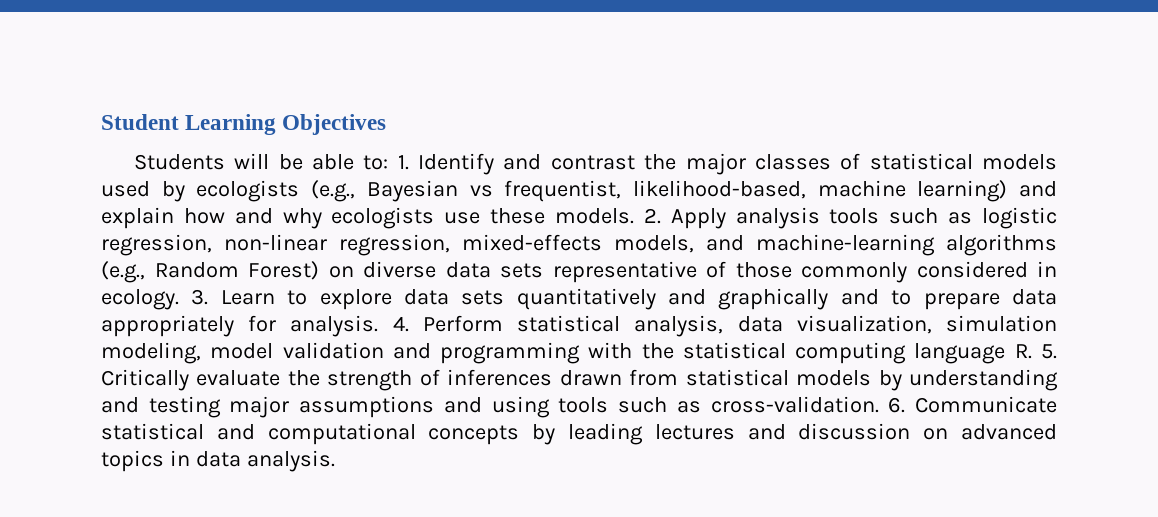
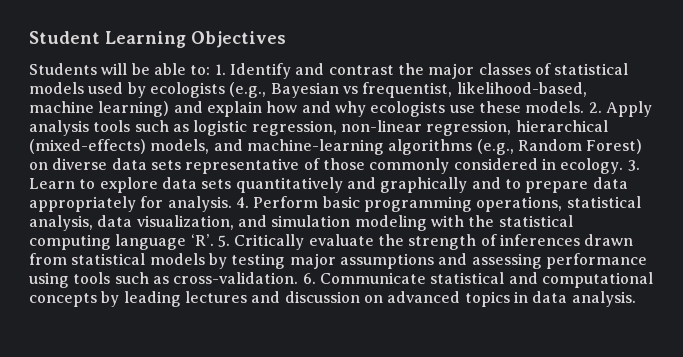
- 2. Apply analysis tools such as logistic regression, non-linear regression, mixed-effects models, and machine-learning algorithms (e.g., Random Forest) on diverse data sets representative of those commonly considered in ecology.
+ 2. Apply analysis tools such as logistic regression, non-linear regression, hierarchical (mixed-effects) models, and machine-learning algorithms (e.g., Random Forest) on diverse data sets representative of those commonly considered in ecology.
- 4. Perform statistical analysis, data visualization, simulation modeling, model validation and programming with the statistical computing language R. 5. Critically evaluate the strength of inferences drawn from statistical models by understanding and testing major assumptions and using tools such as cross-validation.
+ 4. Perform basic programming operations, statistical analysis, data visualization, and simulation modeling with the statistical computing language ‘R’. 5. Critically evaluate the strength of inferences drawn from statistical models by testing major assumptions and assessing performance using tools such as cross-validation.

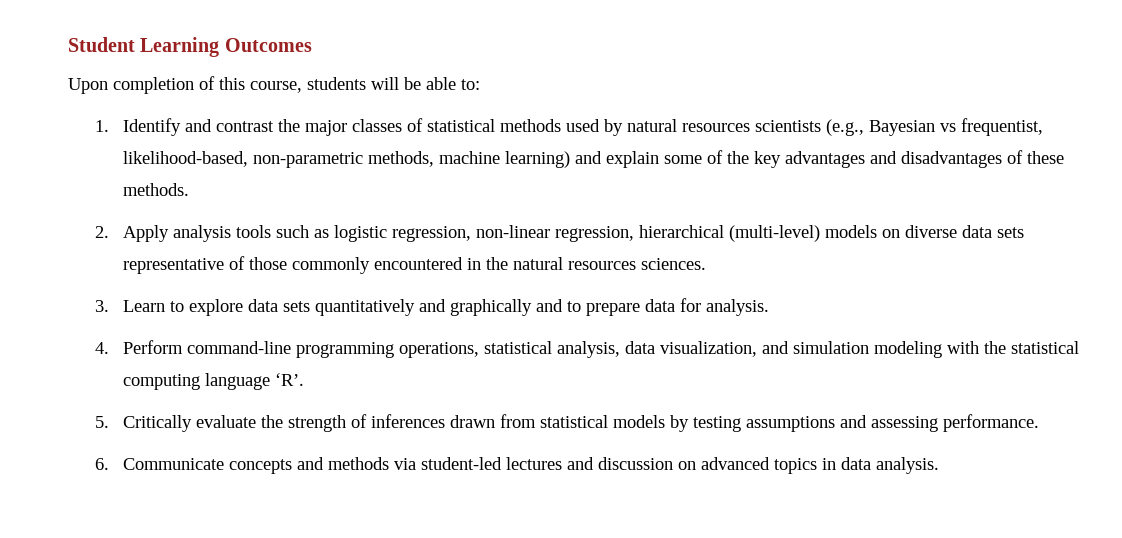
- Student Learning Objectives
- Students will be able to: 1. Identify and contrast the major classes of statistical models used by ecologists (e.g., Bayesian vs frequentist, likelihood-based, machine learning) and explain how and why ecologists use these models. 2. Apply analysis tools such as logistic regression, non-linear regression, hierarchical (mixed-effects) models, and machine-learning algorithms (e.g., Random Forest) on diverse data sets representative of those commonly considered in ecology. 3. Learn to explore data sets quantitatively and graphically and to prepare data appropriately for analysis. 4. Perform basic programming operations, statistical analysis, data visualization, and simulation modeling with the statistical computing language ‘R’. 5. Critically evaluate the strength of inferences drawn from statistical models by testing major assumptions and assessing performance using tools such as cross-validation. 6. Communicate statistical and computational concepts by leading lectures and discussion on advanced topics in data analysis.
+ Student Learning Outcomes
+ Upon completion of this course, students will be able to:
+ 1. Identify and contrast the major classes of statistical methods used by natural resources scientists (e.g., Bayesian vs frequentist, likelihood-based, non-parametric methods, machine learning) and explain some of the key advantages and disadvantages of these methods.
+ 2. Apply analysis tools such as logistic regression, non-linear regression, hierarchical (multi-level) models on diverse data sets representative of those commonly encountered in the natural resources sciences.
+ 3. Learn to explore data sets quantitatively and graphically and to prepare data for analysis.
+ 4. Perform command-line programming operations, statistical analysis, data visualization, and simulation modeling with the statistical computing language ‘R’.
+ 5. Critically evaluate the strength of inferences drawn from statistical models by testing assumptions and assessing performance.
+ 6. Communicate concepts and methods via student-led lectures and discussion on advanced topics in data analysis.

